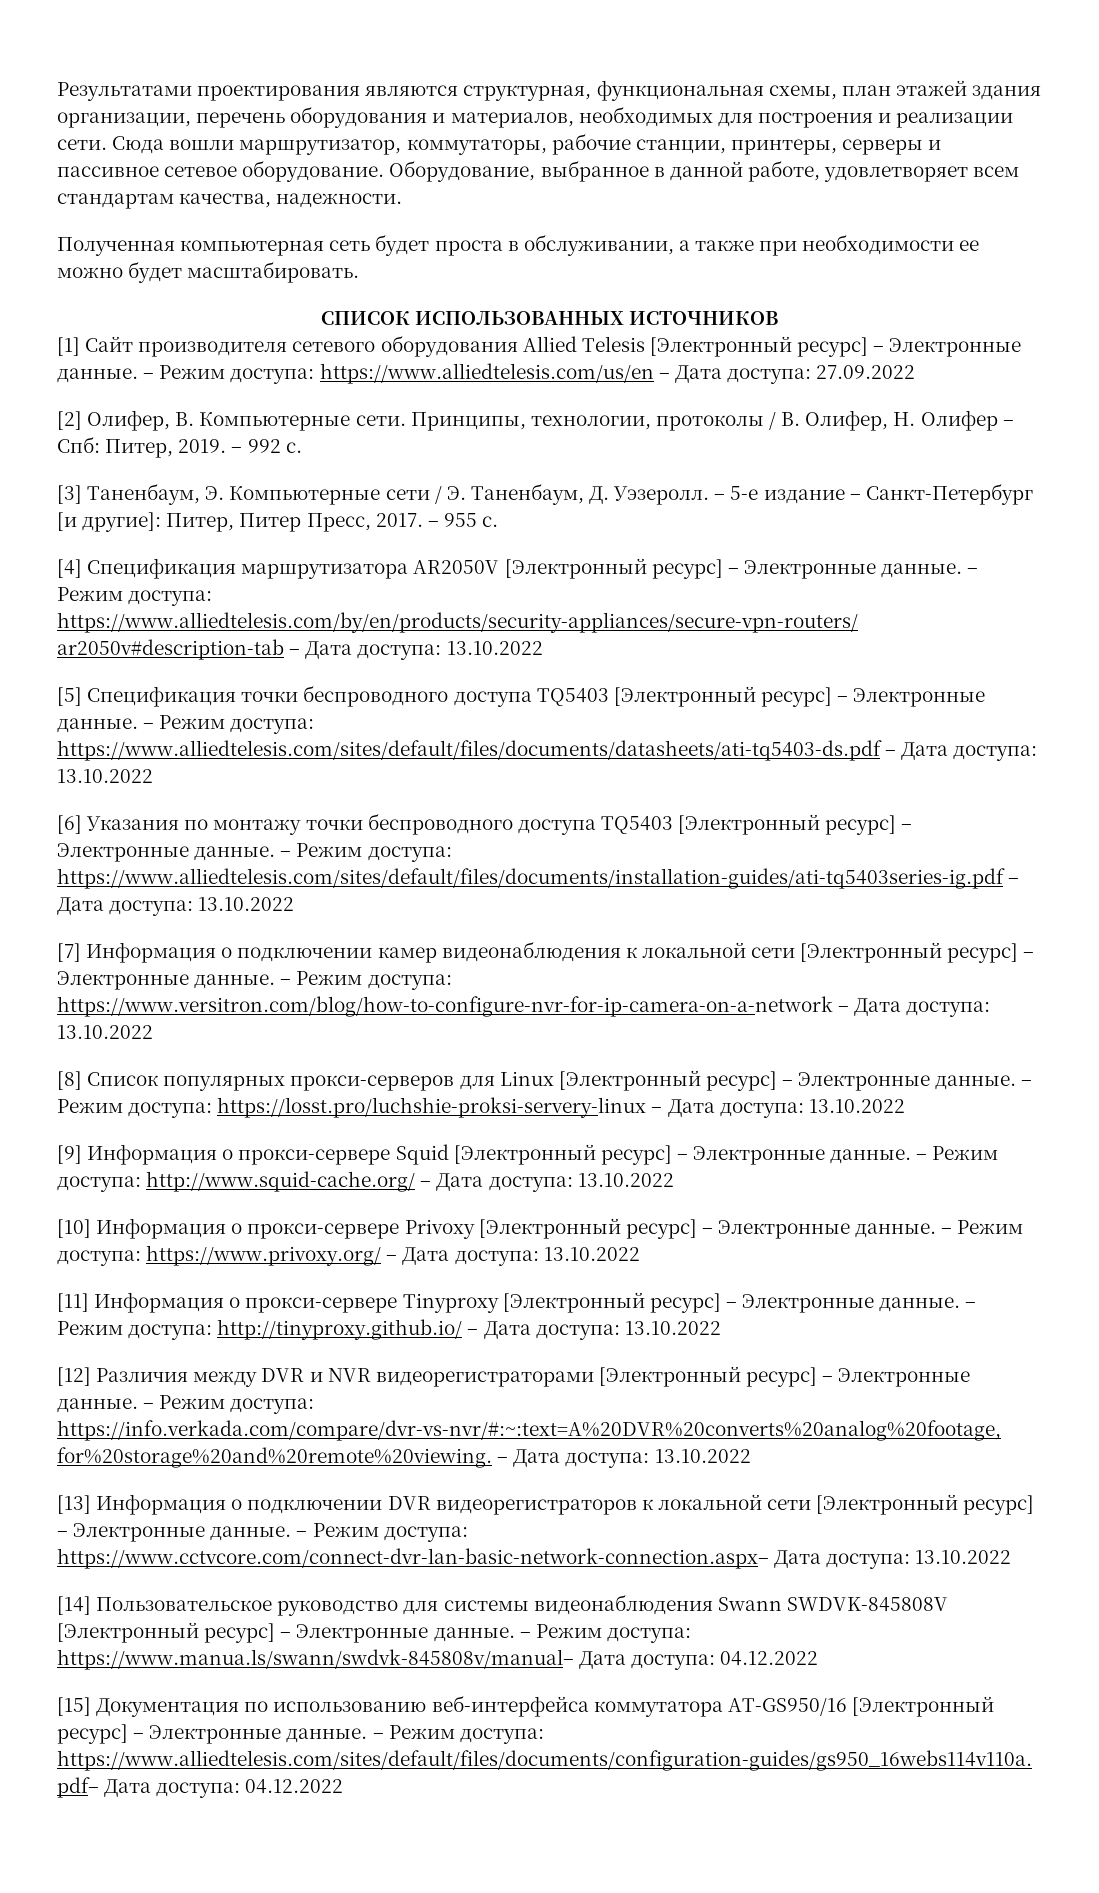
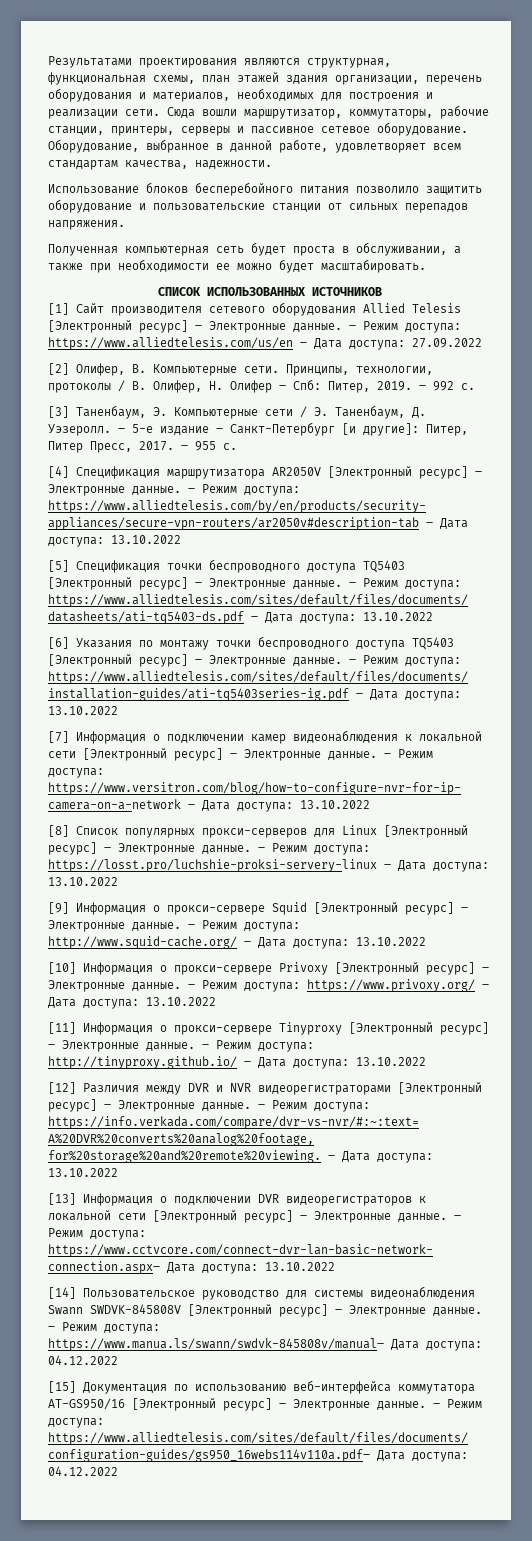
+ Использование блоков бесперебойного питания позволило защитить оборудование и пользовательские станции от сильных перепадов напряжения.

